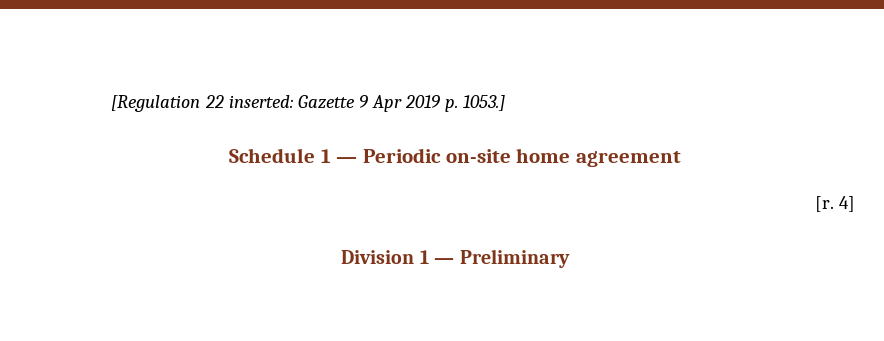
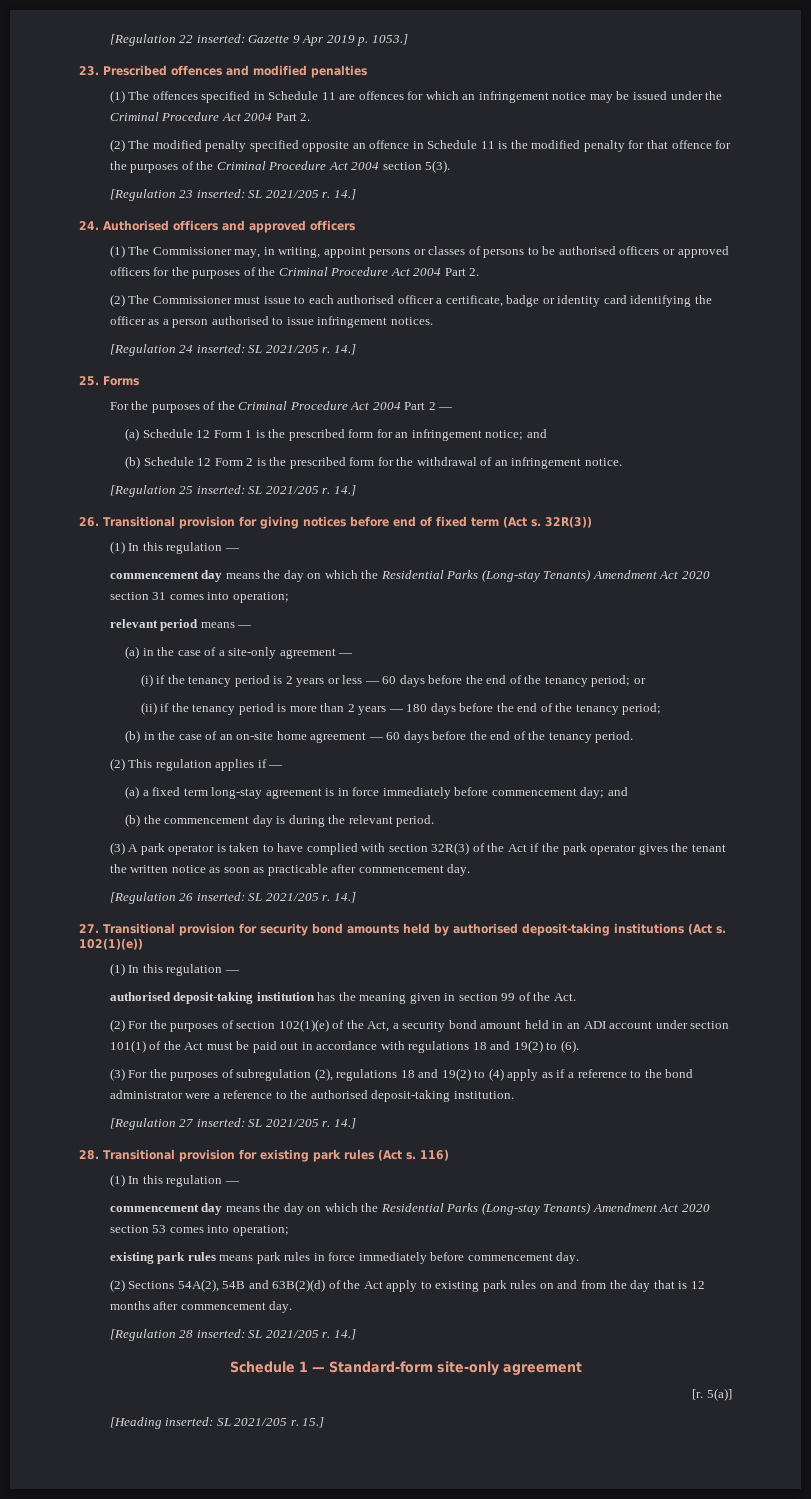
+ 23. Prescribed offences and modified penalties
+ (1) The offences specified in Schedule 11 are offences for which an infringement notice may be issued under the Criminal Procedure Act 2004 Part 2.
+ (2) The modified penalty specified opposite an offence in Schedule 11 is the modified penalty for that offence for the purposes of the Criminal Procedure Act 2004 section 5(3).
+ [Regulation 23 inserted: SL 2021/205 r. 14.]
+ 24. Authorised officers and approved officers
+ (1) The Commissioner may, in writing, appoint persons or classes of persons to be authorised officers or approved officers for the purposes of the Criminal Procedure Act 2004 Part 2.
+ (2) The Commissioner must issue to each authorised officer a certificate, badge or identity card identifying the officer as a person authorised to issue infringement notices.
+ [Regulation 24 inserted: SL 2021/205 r. 14.]
+ 25. Forms
+ For the purposes of the Criminal Procedure Act 2004 Part 2 —
+ (a) Schedule 12 Form 1 is the prescribed form for an infringement notice; and
+ (b) Schedule 12 Form 2 is the prescribed form for the withdrawal of an infringement notice.
+ [Regulation 25 inserted: SL 2021/205 r. 14.]
+ 26. Transitional provision for giving notices before end of fixed term (Act s. 32R(3))
+ (1) In this regulation —
+ commencement day means the day on which the Residential Parks (Long-stay Tenants) Amendment Act 2020 section 31 comes into operation;
+ relevant period means —
+ (a) in the case of a site-only agreement —
+ (i) if the tenancy period is 2 years or less — 60 days before the end of the tenancy period; or
+ (ii) if the tenancy period is more than 2 years — 180 days before the end of the tenancy period;
+ (b) in the case of an on-site home agreement — 60 days before the end of the tenancy period.
+ (2) This regulation applies if —
+ (a) a fixed term long-stay agreement is in force immediately before commencement day; and
+ (b) the commencement day is during the relevant period.
+ (3) A park operator is taken to have complied with section 32R(3) of the Act if the park operator gives the tenant the written notice as soon as practicable after commencement day.
+ [Regulation 26 inserted: SL 2021/205 r. 14.]
+ 27. Transitional provision for security bond amounts held by authorised deposit-taking institutions (Act s. 102(1)(e))
+ (1) In this regulation —
+ authorised deposit-taking institution has the meaning given in section 99 of the Act.
+ (2) For the purposes of section 102(1)(e) of the Act, a security bond amount held in an ADI account under section 101(1) of the Act must be paid out in accordance with regulations 18 and 19(2) to (6).
+ (3) For the purposes of subregulation (2), regulations 18 and 19(2) to (4) apply as if a reference to the bond administrator were a reference to the authorised deposit-taking institution.
+ [Regulation 27 inserted: SL 2021/205 r. 14.]
+ 28. Transitional provision for existing park rules (Act s. 116)
+ (1) In this regulation —
+ commencement day means the day on which the Residential Parks (Long-stay Tenants) Amendment Act 2020 section 53 comes into operation;
+ existing park rules means park rules in force immediately before commencement day.
+ (2) Sections 54A(2), 54B and 63B(2)(d) of the Act apply to existing park rules on and from the day that is 12 months after commencement day.
+ [Regulation 28 inserted: SL 2021/205 r. 14.]
- Schedule 1 — Periodic on-site home agreement
+ Schedule 1 — Standard-form site-only agreement
- 4]
- Division 1 — Preliminary
+ 5(a)]
+ [Heading inserted: SL 2021/205 r. 15.]

